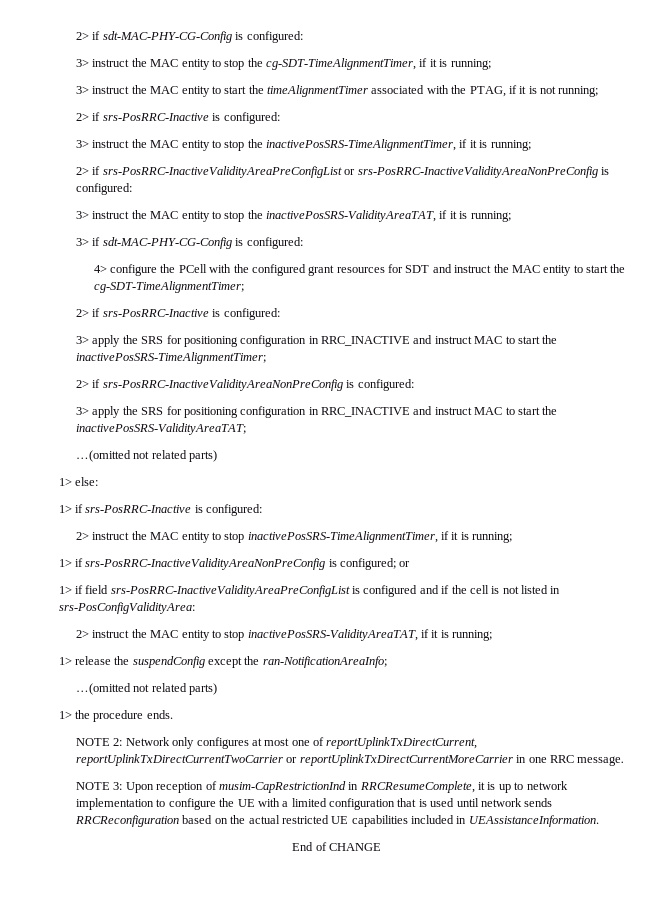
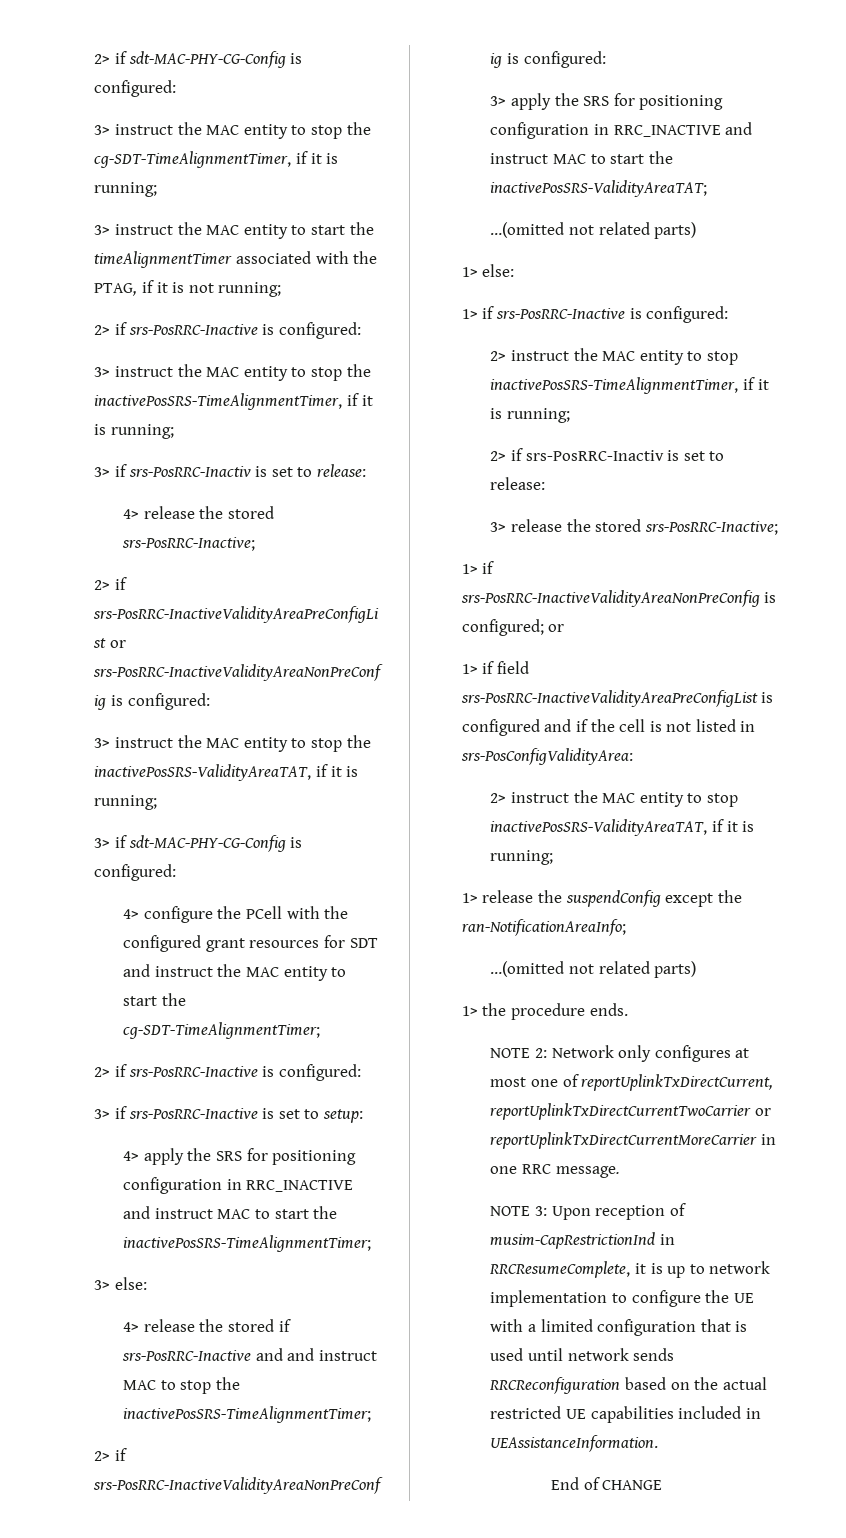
+ 3> if srs-PosRRC-Inactiv is set to release:
+ 4> release the stored srs-PosRRC-Inactive;
- 3> apply the SRS for positioning configuration in RRC_INACTIVE and instruct MAC to start the inactivePosSRS-TimeAlignmentTimer;
+ 3> if srs-PosRRC-Inactive is set to setup:
+ 4> apply the SRS for positioning configuration in RRC_INACTIVE and instruct MAC to start the inactivePosSRS-TimeAlignmentTimer;
+ 3> else:
+ 4> release the stored if srs-PosRRC-Inactive and and instruct MAC to stop the inactivePosSRS-TimeAlignmentTimer;
+ 2> if srs-PosRRC-Inactiv is set to release:
+ 3> release the stored srs-PosRRC-Inactive;

